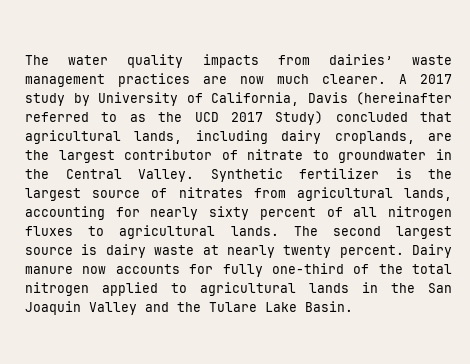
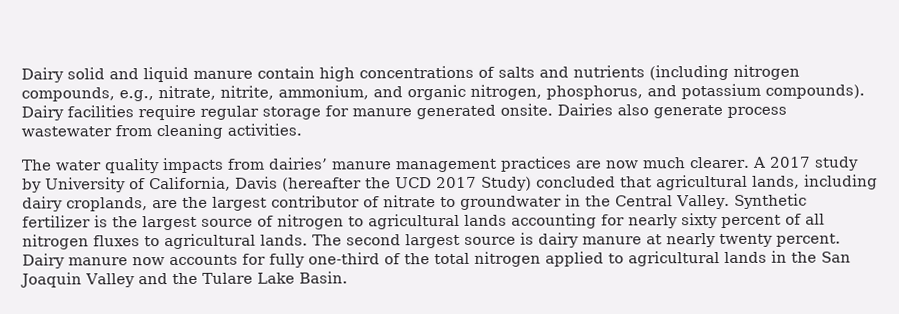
+ Dairy solid and liquid manure contain high concentrations of salts and nutrients (including nitrogen compounds, e.g., nitrate, nitrite, ammonium, and organic nitrogen, phosphorus, and potassium compounds). Dairy facilities require regular storage for manure generated onsite. Dairies also generate process wastewater from cleaning activities.
- The water quality impacts from dairies’ waste management practices are now much clearer.
+ The water quality impacts from dairies’ manure management practices are now much clearer.
- A 2017 study by University of California, Davis (hereinafter referred to as the UCD 2017 Study) concluded that agricultural lands, including dairy croplands, are the largest contributor of nitrate to groundwater in the Central Valley.
+ A 2017 study by University of California, Davis (hereafter the UCD 2017 Study) concluded that agricultural lands, including dairy croplands, are the largest contributor of nitrate to groundwater in the Central Valley.
- Synthetic fertilizer is the largest source of nitrates from agricultural lands, accounting for nearly sixty percent of all nitrogen fluxes to agricultural lands.
+ Synthetic fertilizer is the largest source of nitrogen to agricultural lands accounting for nearly sixty percent of all nitrogen fluxes to agricultural lands.
- The second largest source is dairy waste at nearly twenty percent.
+ The second largest source is dairy manure at nearly twenty percent.

